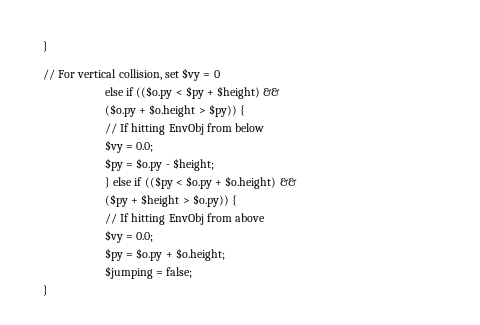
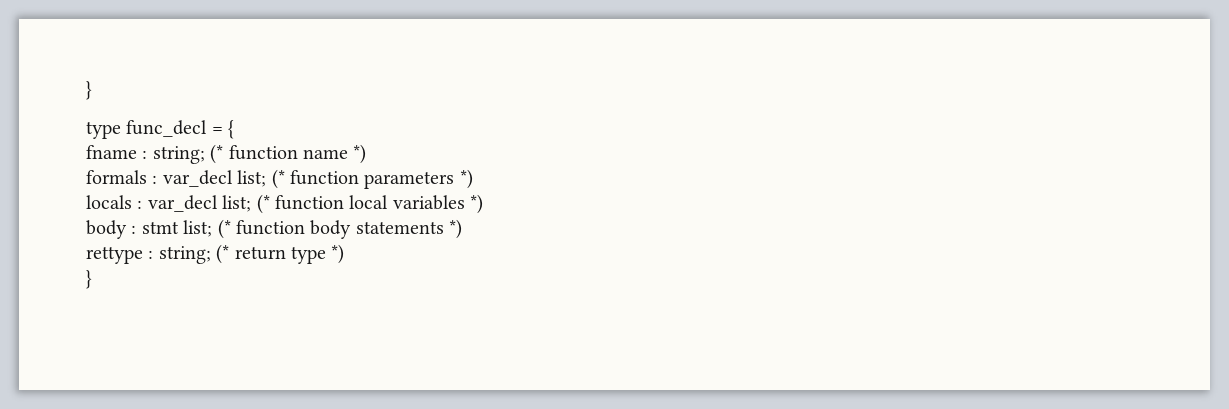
- // For vertical collision, set $vy = 0
- else if (($o.py < $py + $height) &&
- ($o.py + $o.height > $py)) {
- // If hitting EnvObj from below
- $vy = 0.0;
- $py = $o.py - $height;
- } else if (($py < $o.py + $o.height) &&
- ($py + $height > $o.py)) {
- // If hitting EnvObj from above
- $vy = 0.0;
- $py = $o.py + $o.height;
- $jumping = false;
+ type func_decl = {
+ fname : string; (* function name *)
+ formals : var_decl list; (* function parameters *)
+ locals : var_decl list; (* function local variables *)
+ body : stmt list; (* function body statements *)
+ rettype : string; (* return type *)

